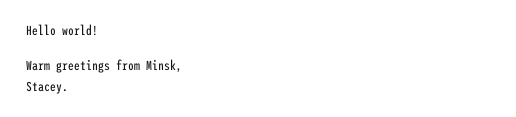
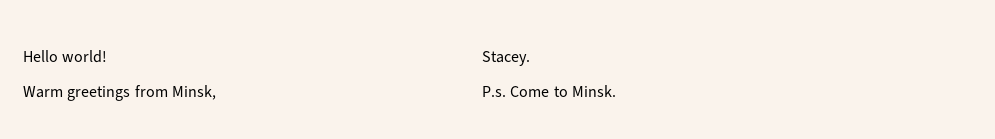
+ P.s. Come to Minsk.

